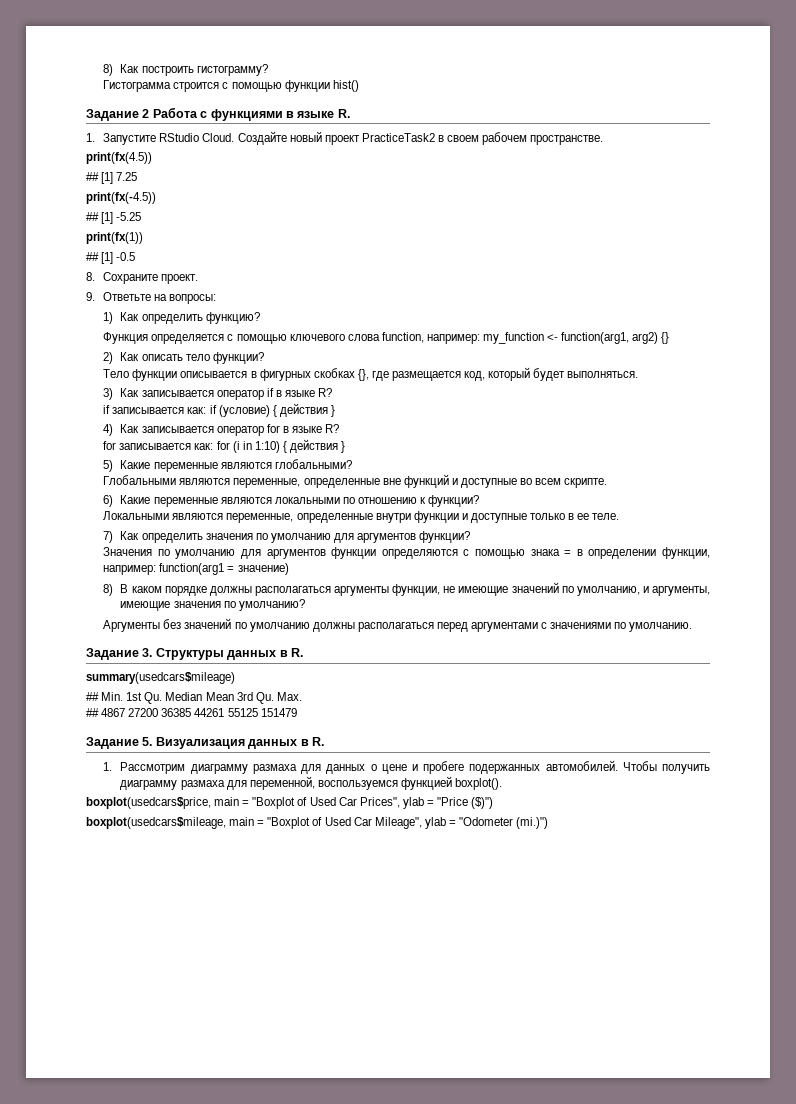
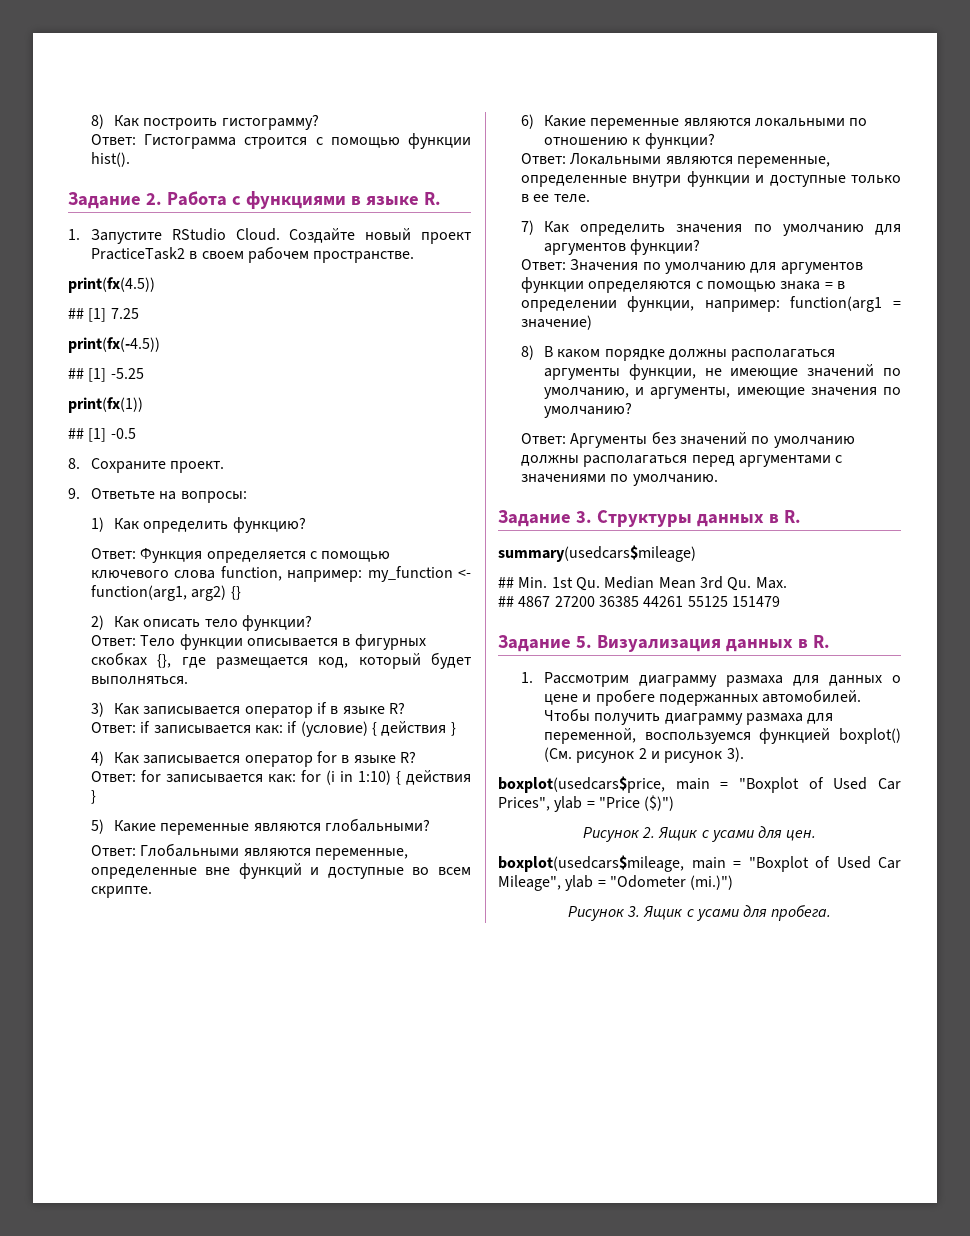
- Гистограмма строится с помощью функции hist()
- Задание 2 Работа с функциями в языке R.
+ Ответ: Гистограмма строится с помощью функции hist().
+ Задание 2. Работа с функциями в языке R.
- Функция определяется с помощью ключевого слова function, например: my_function <- function(arg1, arg2) {}
+ Ответ: Функция определяется с помощью ключевого слова function, например: my_function <- function(arg1, arg2) {}
- Тело функции описывается в фигурных скобках {}, где размещается код, который будет выполняться.
+ Ответ: Тело функции описывается в фигурных скобках {}, где размещается код, который будет выполняться.
- if записывается как: if (условие) { действия }
+ Ответ: if записывается как: if (условие) { действия }
- for записывается как: for (i in 1:10) { действия }
+ Ответ: for записывается как: for (i in 1:10) { действия }
- Глобальными являются переменные, определенные вне функций и доступные во всем скрипте.
+ Ответ: Глобальными являются переменные, определенные вне функций и доступные во всем скрипте.
- Локальными являются переменные, определенные внутри функции и доступные только в ее теле.
+ Ответ: Локальными являются переменные, определенные внутри функции и доступные только в ее теле.
- Значения по умолчанию для аргументов функции определяются с помощью знака = в определении функции, например: function(arg1 = значение)
+ Ответ: Значения по умолчанию для аргументов функции определяются с помощью знака = в определении функции, например: function(arg1 = значение)
- Аргументы без значений по умолчанию должны располагаться перед аргументами с значениями по умолчанию.
+ Ответ: Аргументы без значений по умолчанию должны располагаться перед аргументами с значениями по умолчанию.
- Чтобы получить диаграмму размаха для переменной, воспользуемся функцией boxplot().
+ Чтобы получить диаграмму размаха для переменной, воспользуемся функцией boxplot() (См. рисунок 2 и рисунок 3).
+ Рисунок 2. Ящик с усами для цен.
+ Рисунок 3. Ящик с усами для пробега.

